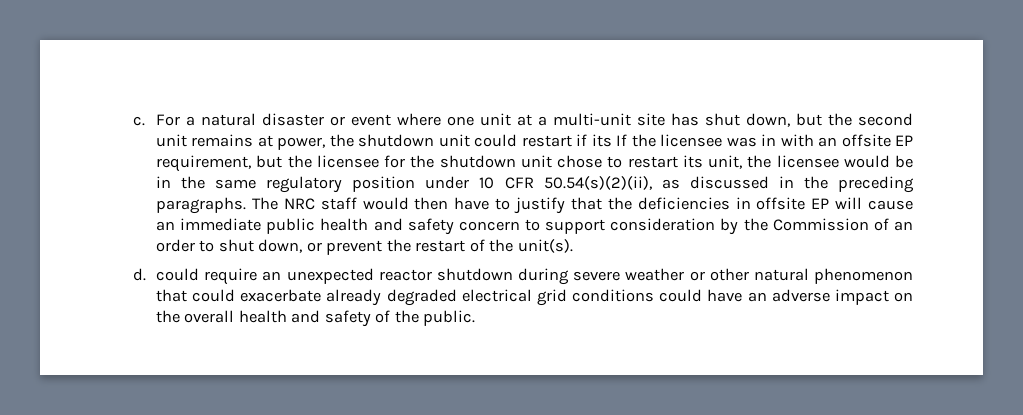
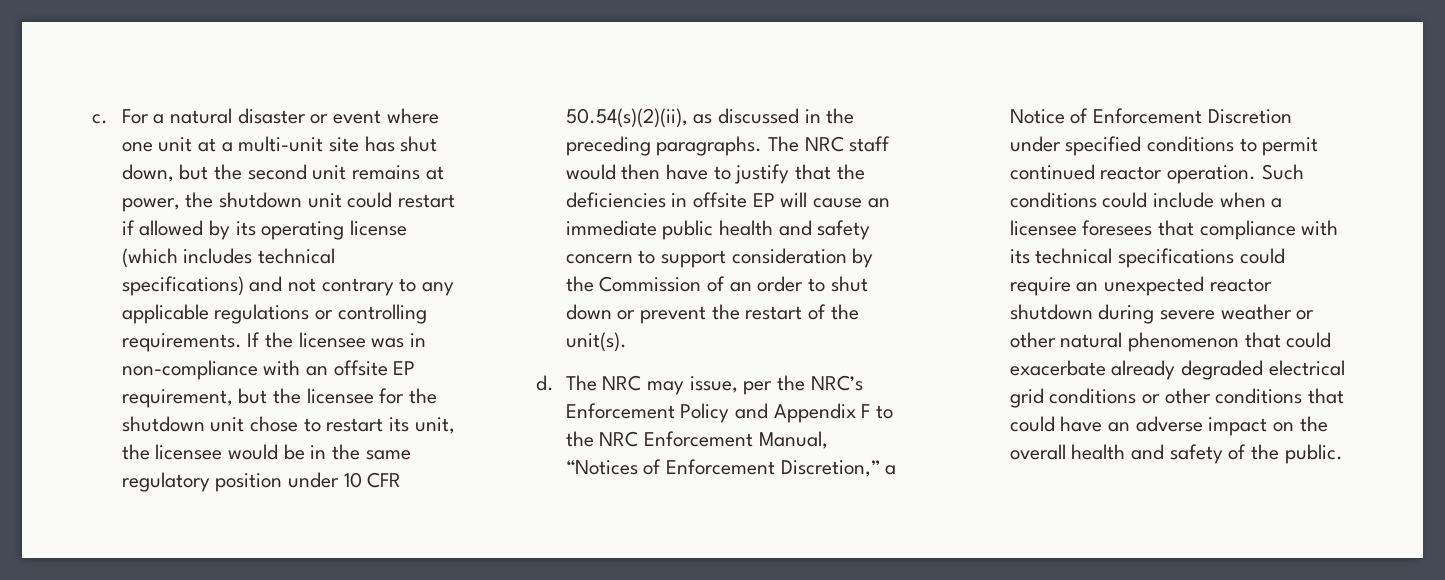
- For a natural disaster or event where one unit at a multi-unit site has shut down, but the second unit remains at power, the shutdown unit could restart if its If the licensee was in with an offsite EP requirement, but the licensee for the shutdown unit chose to restart its unit, the licensee would be in the same regulatory position under 10 CFR 50.54(s)(2)(ii), as discussed in the preceding paragraphs.
+ For a natural disaster or event where one unit at a multi-unit site has shut down, but the second unit remains at power, the shutdown unit could restart if allowed by its operating license (which includes technical specifications) and not contrary to any applicable regulations or controlling requirements. If the licensee was in non-compliance with an offsite EP requirement, but the licensee for the shutdown unit chose to restart its unit, the licensee would be in the same regulatory position under 10 CFR 50.54(s)(2)(ii), as discussed in the preceding paragraphs.
- The NRC staff would then have to justify that the deficiencies in offsite EP will cause an immediate public health and safety concern to support consideration by the Commission of an order to shut down, or prevent the restart of the unit(s).
+ The NRC staff would then have to justify that the deficiencies in offsite EP will cause an immediate public health and safety concern to support consideration by the Commission of an order to shut down or prevent the restart of the unit(s).
- d. could require an unexpected reactor shutdown during severe weather or other natural phenomenon that could exacerbate already degraded electrical grid conditions could have an adverse impact on the overall health and safety of the public.
+ d. The NRC may issue, per the NRC’s Enforcement Policy and Appendix F to the NRC Enforcement Manual, “Notices of Enforcement Discretion,” a Notice of Enforcement Discretion under specified conditions to permit continued reactor operation. Such conditions could include when a licensee foresees that compliance with its technical specifications could require an unexpected reactor shutdown during severe weather or other natural phenomenon that could exacerbate already degraded electrical grid conditions or other conditions that could have an adverse impact on the overall health and safety of the public.

